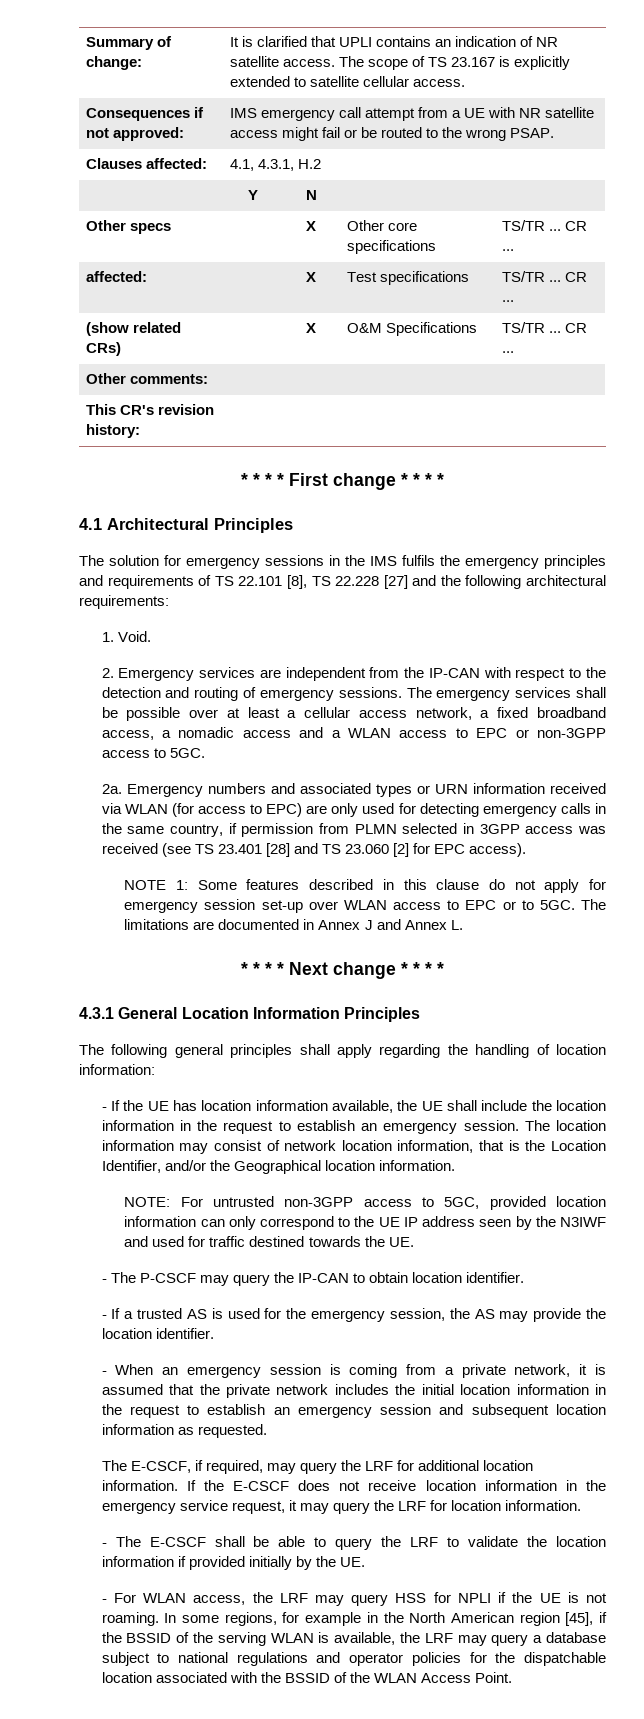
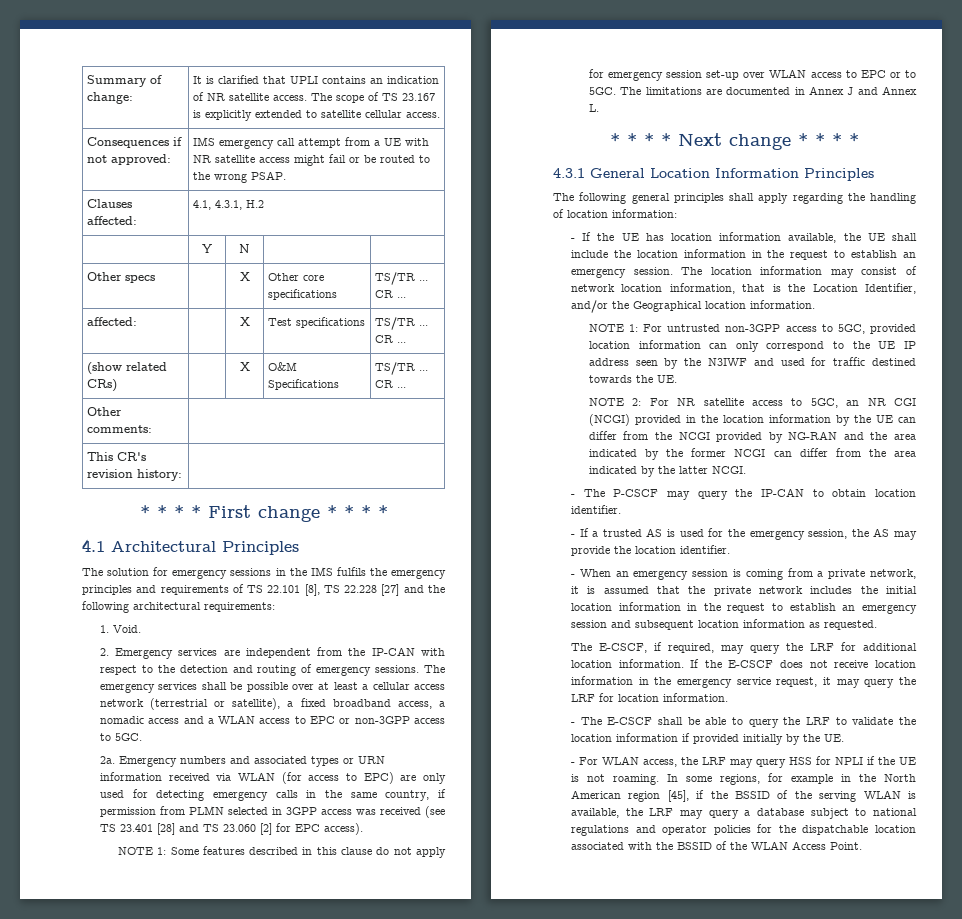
- The emergency services shall be possible over at least a cellular access network, a fixed broadband access, a nomadic access and a WLAN access to EPC or non-3GPP access to 5GC.
+ The emergency services shall be possible over at least a cellular access network (terrestrial or satellite), a fixed broadband access, a nomadic access and a WLAN access to EPC or non-3GPP access to 5GC.
- NOTE: For untrusted non-3GPP access to 5GC, provided location information can only correspond to the UE IP address seen by the N3IWF and used for traffic destined towards the UE.
+ NOTE 1: For untrusted non-3GPP access to 5GC, provided location information can only correspond to the UE IP address seen by the N3IWF and used for traffic destined towards the UE.
+ NOTE 2: For NR satellite access to 5GC, an NR CGI (NCGI) provided in the location information by the UE can differ from the NCGI provided by NG-RAN and the area indicated by the former NCGI can differ from the area indicated by the latter NCGI.

